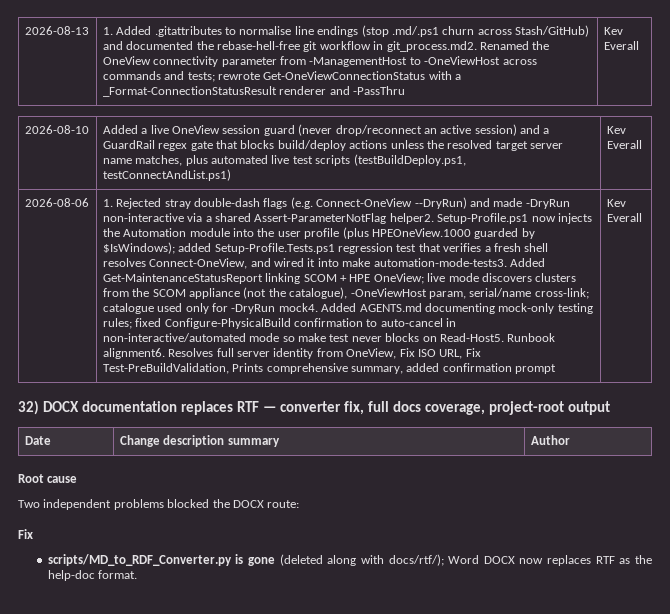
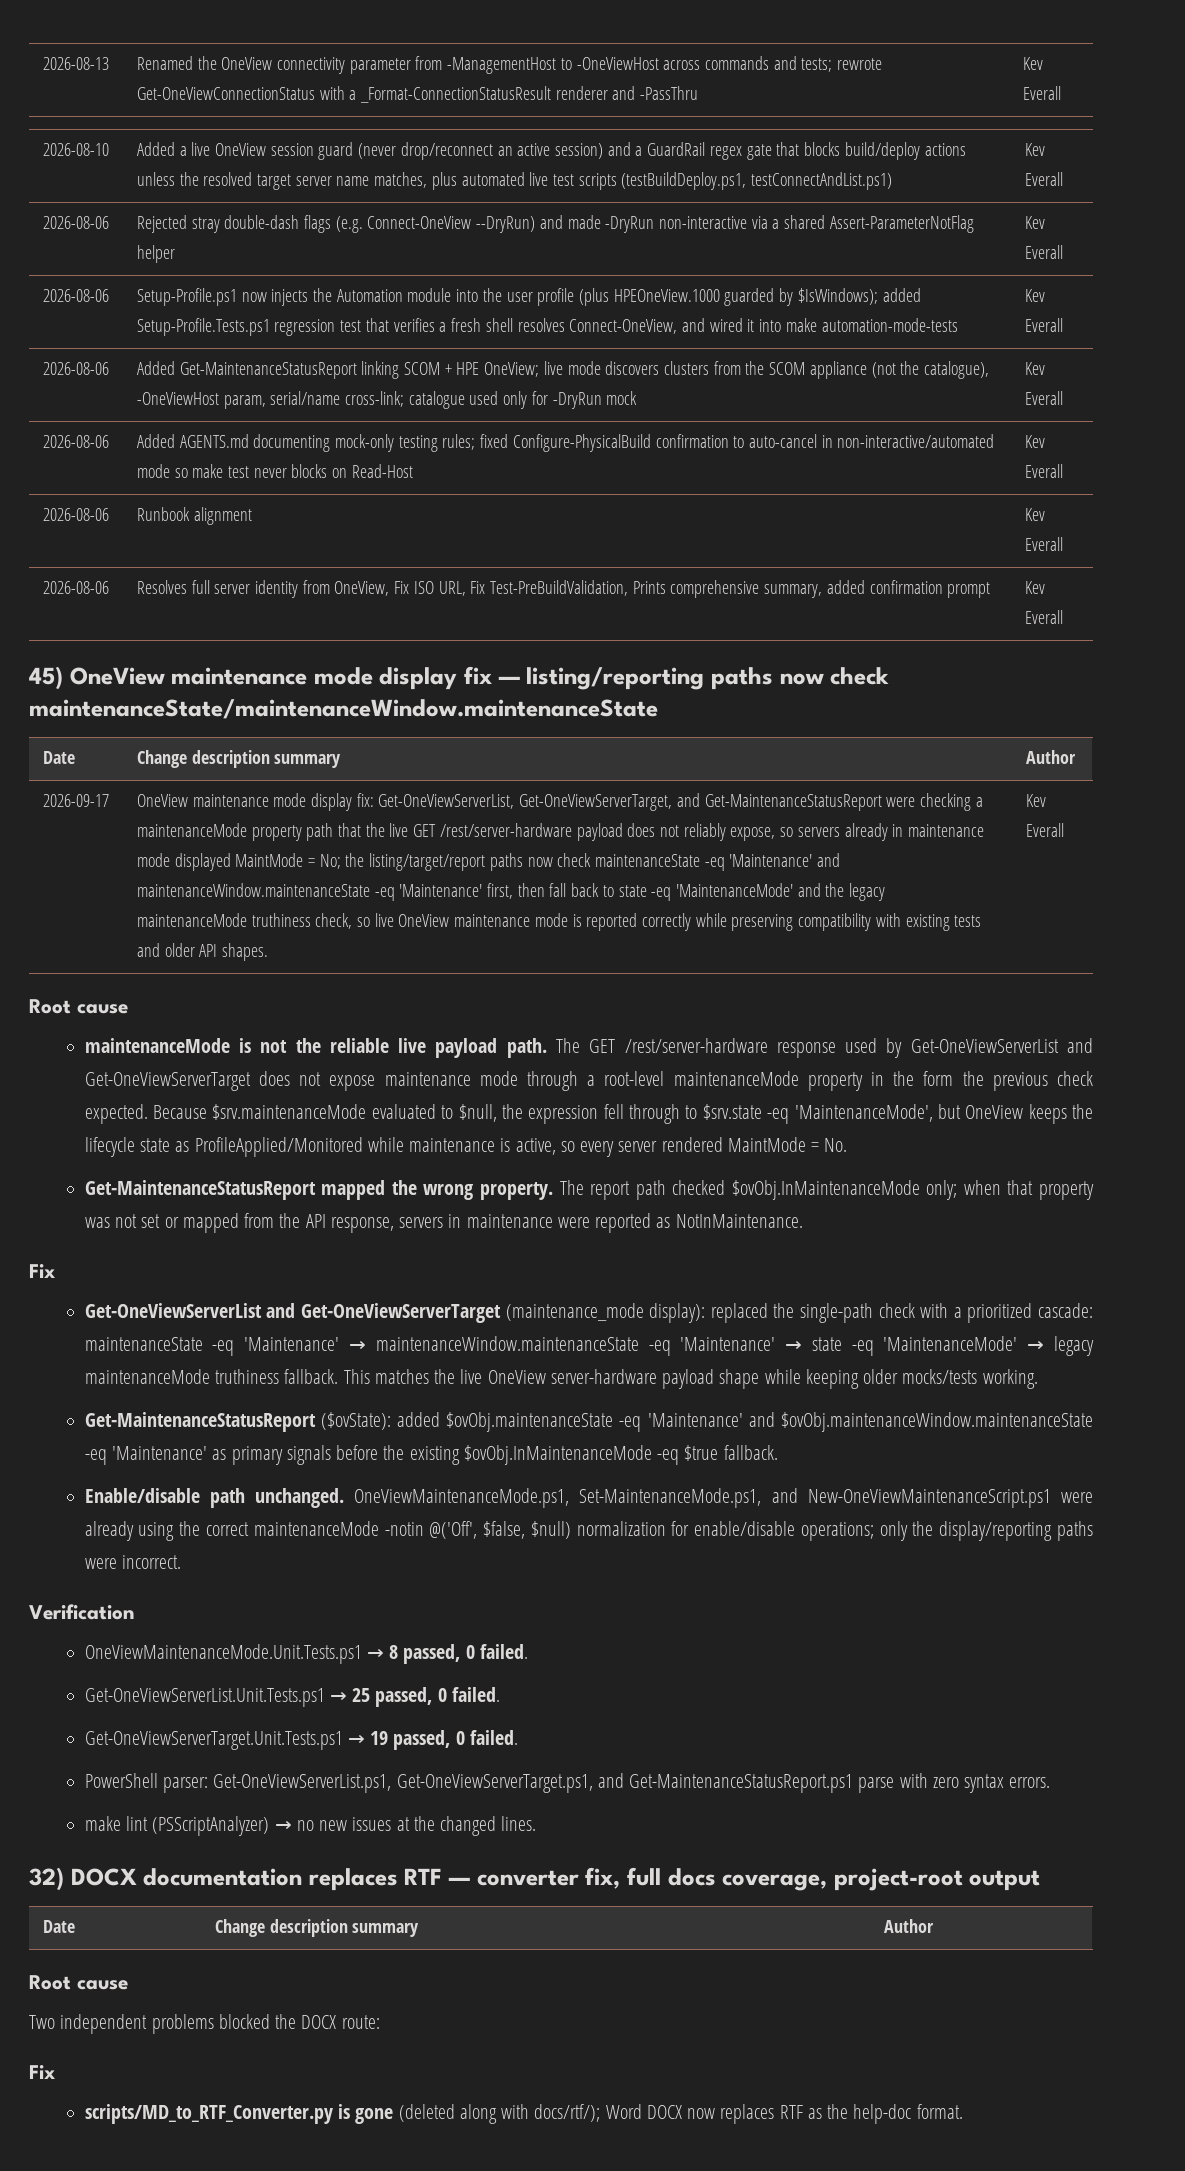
- 1. Added .gitattributes to normalise line endings (stop .md/.ps1 churn across Stash/GitHub) and documented the rebase-hell-free git workflow in git_process.md2. Renamed the OneView connectivity parameter from -ManagementHost to -OneViewHost across commands and tests; rewrote Get-OneViewConnectionStatus with a _Format-ConnectionStatusResult renderer and -PassThru
+ Renamed the OneView connectivity parameter from -ManagementHost to -OneViewHost across commands and tests; rewrote Get-OneViewConnectionStatus with a _Format-ConnectionStatusResult renderer and -PassThru
- 1. Rejected stray double-dash flags (e.g. Connect-OneView --DryRun) and made -DryRun non-interactive via a shared Assert-ParameterNotFlag helper2. Setup-Profile.ps1 now injects the Automation module into the user profile (plus HPEOneView.1000 guarded by $IsWindows); added Setup-Profile.Tests.ps1 regression test that verifies a fresh shell resolves Connect-OneView, and wired it into make automation-mode-tests3. Added Get-MaintenanceStatusReport linking SCOM + HPE OneView; live mode discovers clusters from the SCOM appliance (not the catalogue), -OneViewHost param, serial/name cross-link; catalogue used only for -DryRun mock4. Added AGENTS.md documenting mock-only testing rules; fixed Configure-PhysicalBuild confirmation to auto-cancel in non-interactive/automated mode so make test never blocks on Read-Host5. Runbook alignment6. Resolves full server identity from OneView, Fix ISO URL, Fix Test-PreBuildValidation, Prints comprehensive summary, added confirmation prompt | Kev Everall
+ Rejected stray double-dash flags (e.g. Connect-OneView --DryRun) and made -DryRun non-interactive via a shared Assert-ParameterNotFlag helper | Kev Everall
+ 2026-08-06 | Setup-Profile.ps1 now injects the Automation module into the user profile (plus HPEOneView.1000 guarded by $IsWindows); added Setup-Profile.Tests.ps1 regression test that verifies a fresh shell resolves Connect-OneView, and wired it into make automation-mode-tests | Kev Everall
+ 2026-08-06 | Added Get-MaintenanceStatusReport linking SCOM + HPE OneView; live mode discovers clusters from the SCOM appliance (not the catalogue), -OneViewHost param, serial/name cross-link; catalogue used only for -DryRun mock | Kev Everall
+ 2026-08-06 | Added AGENTS.md documenting mock-only testing rules; fixed Configure-PhysicalBuild confirmation to auto-cancel in non-interactive/automated mode so make test never blocks on Read-Host | Kev Everall
+ 2026-08-06 | Runbook alignment | Kev Everall
+ 2026-08-06 | Resolves full server identity from OneView, Fix ISO URL, Fix Test-PreBuildValidation, Prints comprehensive summary, added confirmation prompt | Kev Everall
+ 45) OneView maintenance mode display fix — listing/reporting paths now check maintenanceState/maintenanceWindow.maintenanceState
+ Date | Change description summary | Author
+ 2026-09-17 | OneView maintenance mode display fix: Get-OneViewServerList, Get-OneViewServerTarget, and Get-MaintenanceStatusReport were checking a maintenanceMode property path that the live GET /rest/server-hardware payload does not reliably expose, so servers already in maintenance mode displayed MaintMode = No; the listing/target/report paths now check maintenanceState -eq 'Maintenance' and maintenanceWindow.maintenanceState -eq 'Maintenance' first, then fall back to state -eq 'MaintenanceMode' and the legacy maintenanceMode truthiness check, so live OneView maintenance mode is reported correctly while preserving compatibility with existing tests and older API shapes. | Kev Everall
+ Root cause
+ maintenanceMode is not the reliable live payload path. The GET /rest/server-hardware response used by Get-OneViewServerList and Get-OneViewServerTarget does not expose maintenance mode through a root-level maintenanceMode property in the form the previous check expected. Because $srv.maintenanceMode evaluated to $null, the expression fell through to $srv.state -eq 'MaintenanceMode', but OneView keeps the lifecycle state as ProfileApplied/Monitored while maintenance is active, so every server rendered MaintMode = No.
+ Get-MaintenanceStatusReport mapped the wrong property. The report path checked $ovObj.InMaintenanceMode only; when that property was not set or mapped from the API response, servers in maintenance were reported as NotInMaintenance.
+ Fix
+ Get-OneViewServerList and Get-OneViewServerTarget (maintenance_mode display): replaced the single-path check with a prioritized cascade: maintenanceState -eq 'Maintenance' → maintenanceWindow.maintenanceState -eq 'Maintenance' → state -eq 'MaintenanceMode' → legacy maintenanceMode truthiness fallback. This matches the live OneView server-hardware payload shape while keeping older mocks/tests working.
+ Get-MaintenanceStatusReport ($ovState): added $ovObj.maintenanceState -eq 'Maintenance' and $ovObj.maintenanceWindow.maintenanceState -eq 'Maintenance' as primary signals before the existing $ovObj.InMaintenanceMode -eq $true fallback.
+ Enable/disable path unchanged. OneViewMaintenanceMode.ps1, Set-MaintenanceMode.ps1, and New-OneViewMaintenanceScript.ps1 were already using the correct maintenanceMode -notin @('Off', $false, $null) normalization for enable/disable operations; only the display/reporting paths were incorrect.
+ Verification
+ OneViewMaintenanceMode.Unit.Tests.ps1 → 8 passed, 0 failed.
+ Get-OneViewServerList.Unit.Tests.ps1 → 25 passed, 0 failed.
+ Get-OneViewServerTarget.Unit.Tests.ps1 → 19 passed, 0 failed.
+ PowerShell parser: Get-OneViewServerList.ps1, Get-OneViewServerTarget.ps1, and Get-MaintenanceStatusReport.ps1 parse with zero syntax errors.
+ make lint (PSScriptAnalyzer) → no new issues at the changed lines.
- scripts/MD_to_RDF_Converter.py is gone (deleted along with docs/rtf/); Word DOCX now replaces RTF as the help-doc format.
+ scripts/MD_to_RTF_Converter.py is gone (deleted along with docs/rtf/); Word DOCX now replaces RTF as the help-doc format.

